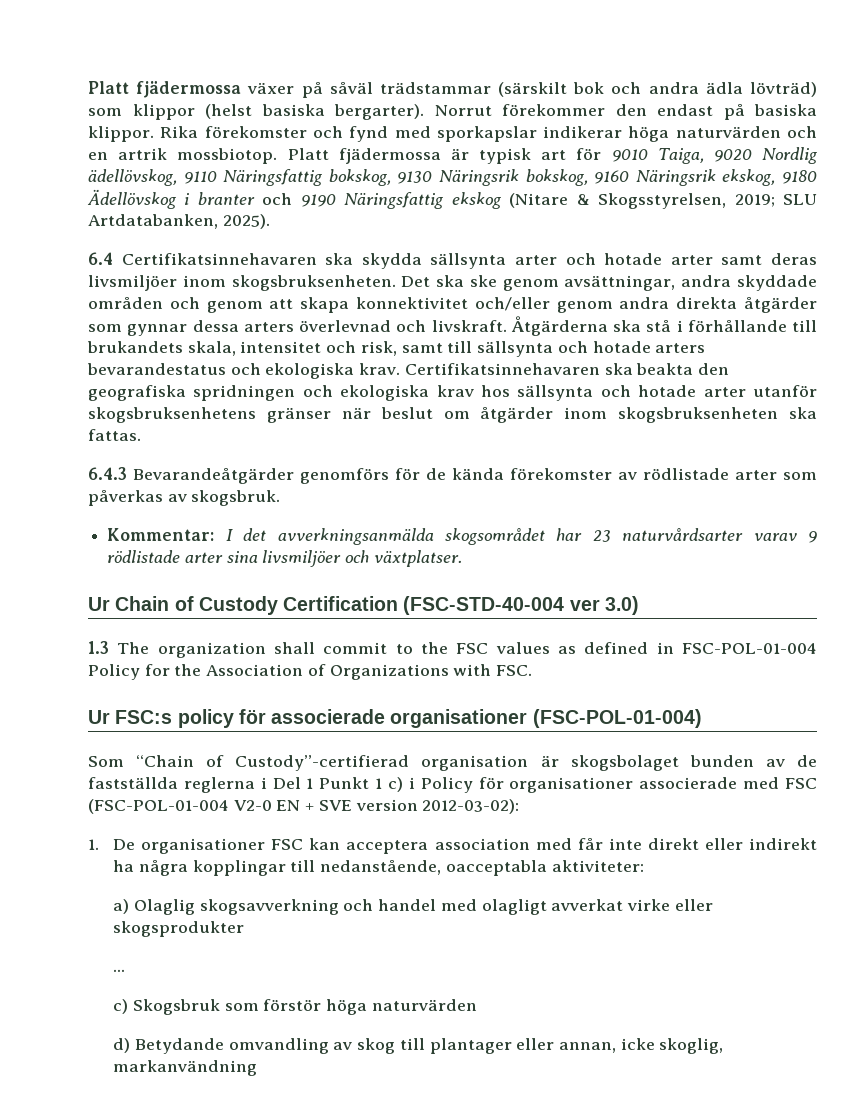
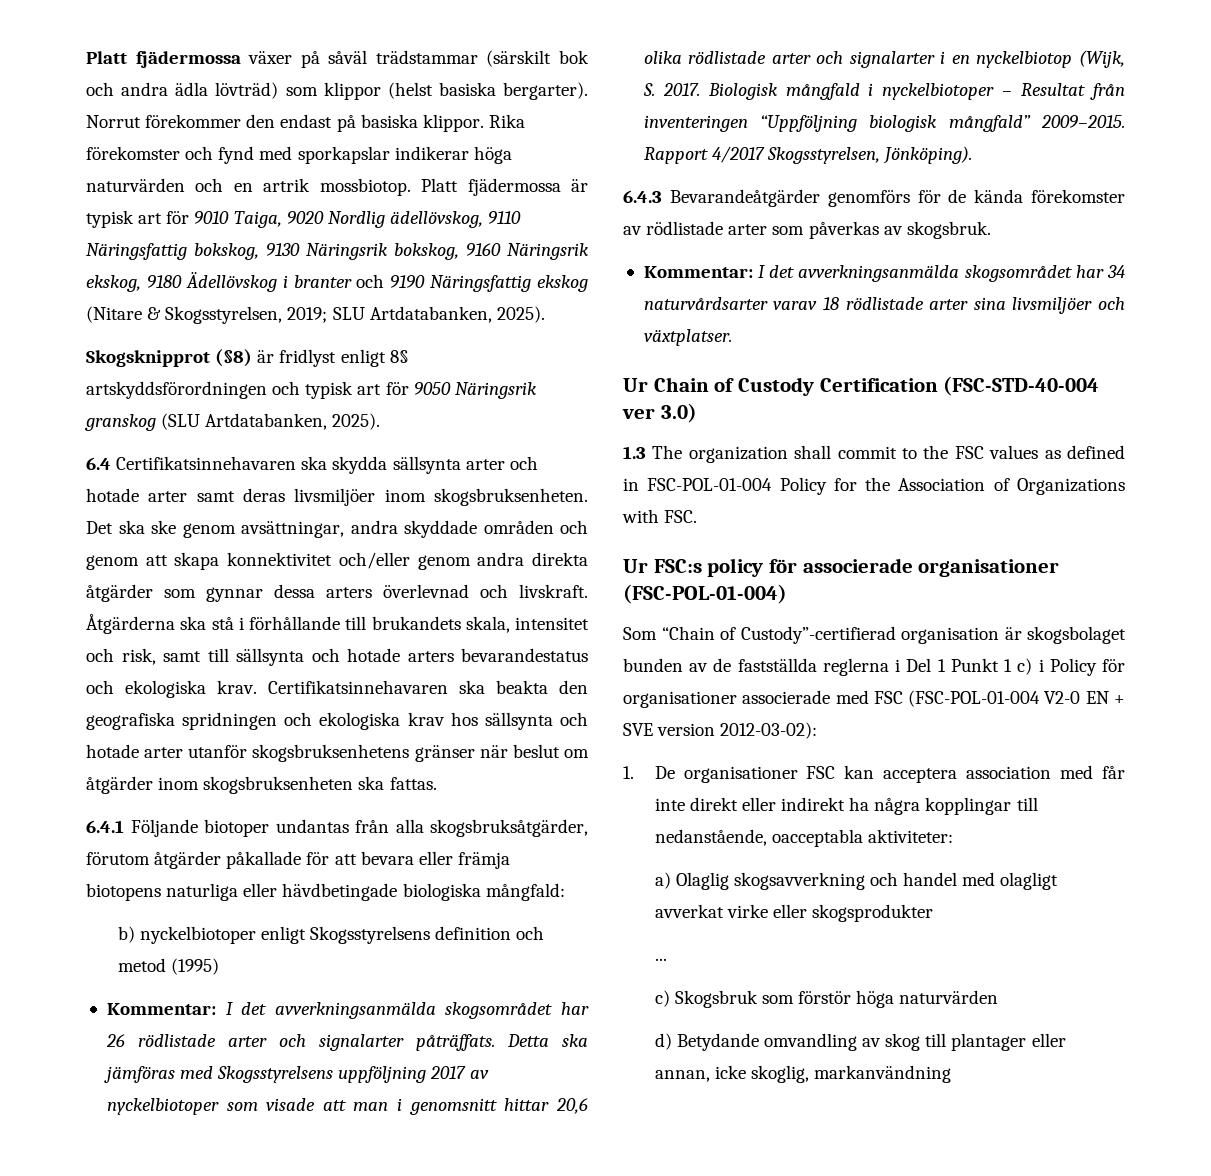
+ Skogsknipprot (§8) är fridlyst enligt 8§ artskyddsförordningen och typisk art för 9050 Näringsrik granskog (SLU Artdatabanken, 2025).
+ 6.4.1 Följande biotoper undantas från alla skogsbruksåtgärder, förutom åtgärder påkallade för att bevara eller främja biotopens naturliga eller hävdbetingade biologiska mångfald:
+ b) nyckelbiotoper enligt Skogsstyrelsens definition och metod (1995)
+ Kommentar: I det avverkningsanmälda skogsområdet har 26 rödlistade arter och signalarter påträffats. Detta ska jämföras med Skogsstyrelsens uppföljning 2017 av nyckelbiotoper som visade att man i genomsnitt hittar 20,6 olika rödlistade arter och signalarter i en nyckelbiotop (Wijk, S. 2017. Biologisk mångfald i nyckelbiotoper – Resultat från inventeringen “Uppföljning biologisk mångfald” 2009–2015. Rapport 4/2017 Skogsstyrelsen, Jönköping).
- Kommentar: I det avverkningsanmälda skogsområdet har 23 naturvårdsarter varav 9 rödlistade arter sina livsmiljöer och växtplatser.
+ Kommentar: I det avverkningsanmälda skogsområdet har 34 naturvårdsarter varav 18 rödlistade arter sina livsmiljöer och växtplatser.

